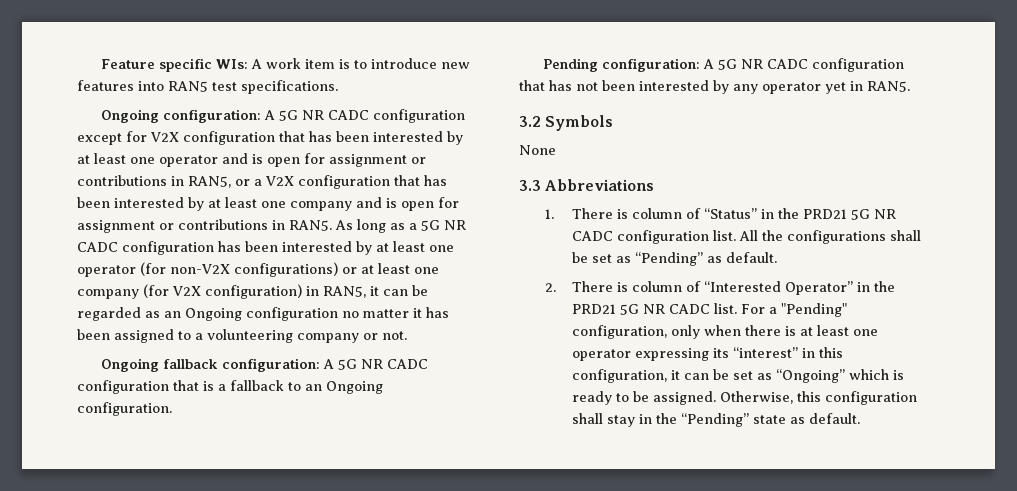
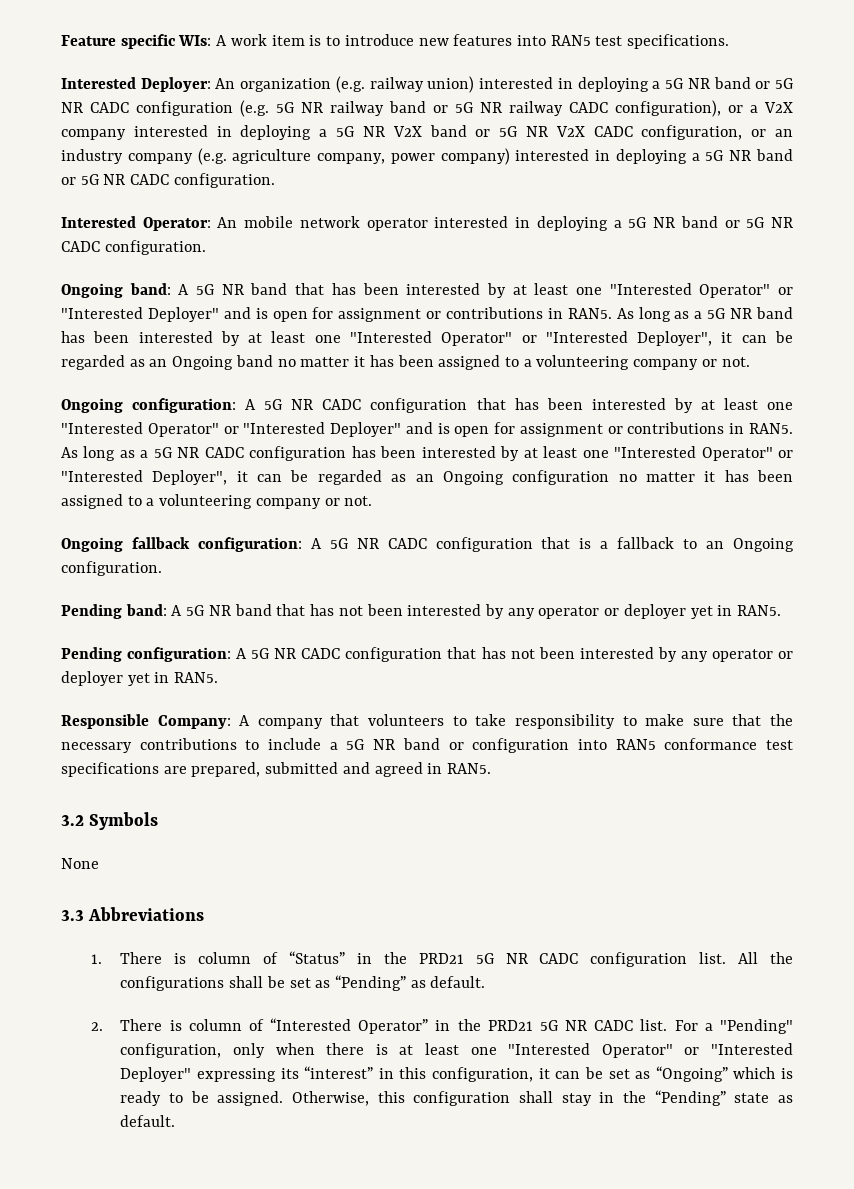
+ Interested Deployer: An organization (e.g. railway union) interested in deploying a 5G NR band or 5G NR CADC configuration (e.g. 5G NR railway band or 5G NR railway CADC configuration), or a V2X company interested in deploying a 5G NR V2X band or 5G NR V2X CADC configuration, or an industry company (e.g. agriculture company, power company) interested in deploying a 5G NR band or 5G NR CADC configuration.
+ Interested Operator: An mobile network operator interested in deploying a 5G NR band or 5G NR CADC configuration.
+ Ongoing band: A 5G NR band that has been interested by at least one "Interested Operator" or "Interested Deployer" and is open for assignment or contributions in RAN5. As long as a 5G NR band has been interested by at least one "Interested Operator" or "Interested Deployer", it can be regarded as an Ongoing band no matter it has been assigned to a volunteering company or not.
- Ongoing configuration: A 5G NR CADC configuration except for V2X configuration that has been interested by at least one operator and is open for assignment or contributions in RAN5, or a V2X configuration that has been interested by at least one company and is open for assignment or contributions in RAN5.
+ Ongoing configuration: A 5G NR CADC configuration that has been interested by at least one "Interested Operator" or "Interested Deployer" and is open for assignment or contributions in RAN5.
- As long as a 5G NR CADC configuration has been interested by at least one operator (for non-V2X configurations) or at least one company (for V2X configuration) in RAN5, it can be regarded as an Ongoing configuration no matter it has been assigned to a volunteering company or not.
+ As long as a 5G NR CADC configuration has been interested by at least one "Interested Operator" or "Interested Deployer", it can be regarded as an Ongoing configuration no matter it has been assigned to a volunteering company or not.
+ Pending band: A 5G NR band that has not been interested by any operator or deployer yet in RAN5.
- Pending configuration: A 5G NR CADC configuration that has not been interested by any operator yet in RAN5.
+ Pending configuration: A 5G NR CADC configuration that has not been interested by any operator or deployer yet in RAN5.
+ Responsible Company: A company that volunteers to take responsibility to make sure that the necessary contributions to include a 5G NR band or configuration into RAN5 conformance test specifications are prepared, submitted and agreed in RAN5.
- For a "Pending" configuration, only when there is at least one operator expressing its “interest” in this configuration, it can be set as “Ongoing” which is ready to be assigned.
+ For a "Pending" configuration, only when there is at least one "Interested Operator" or "Interested Deployer" expressing its “interest” in this configuration, it can be set as “Ongoing” which is ready to be assigned.

